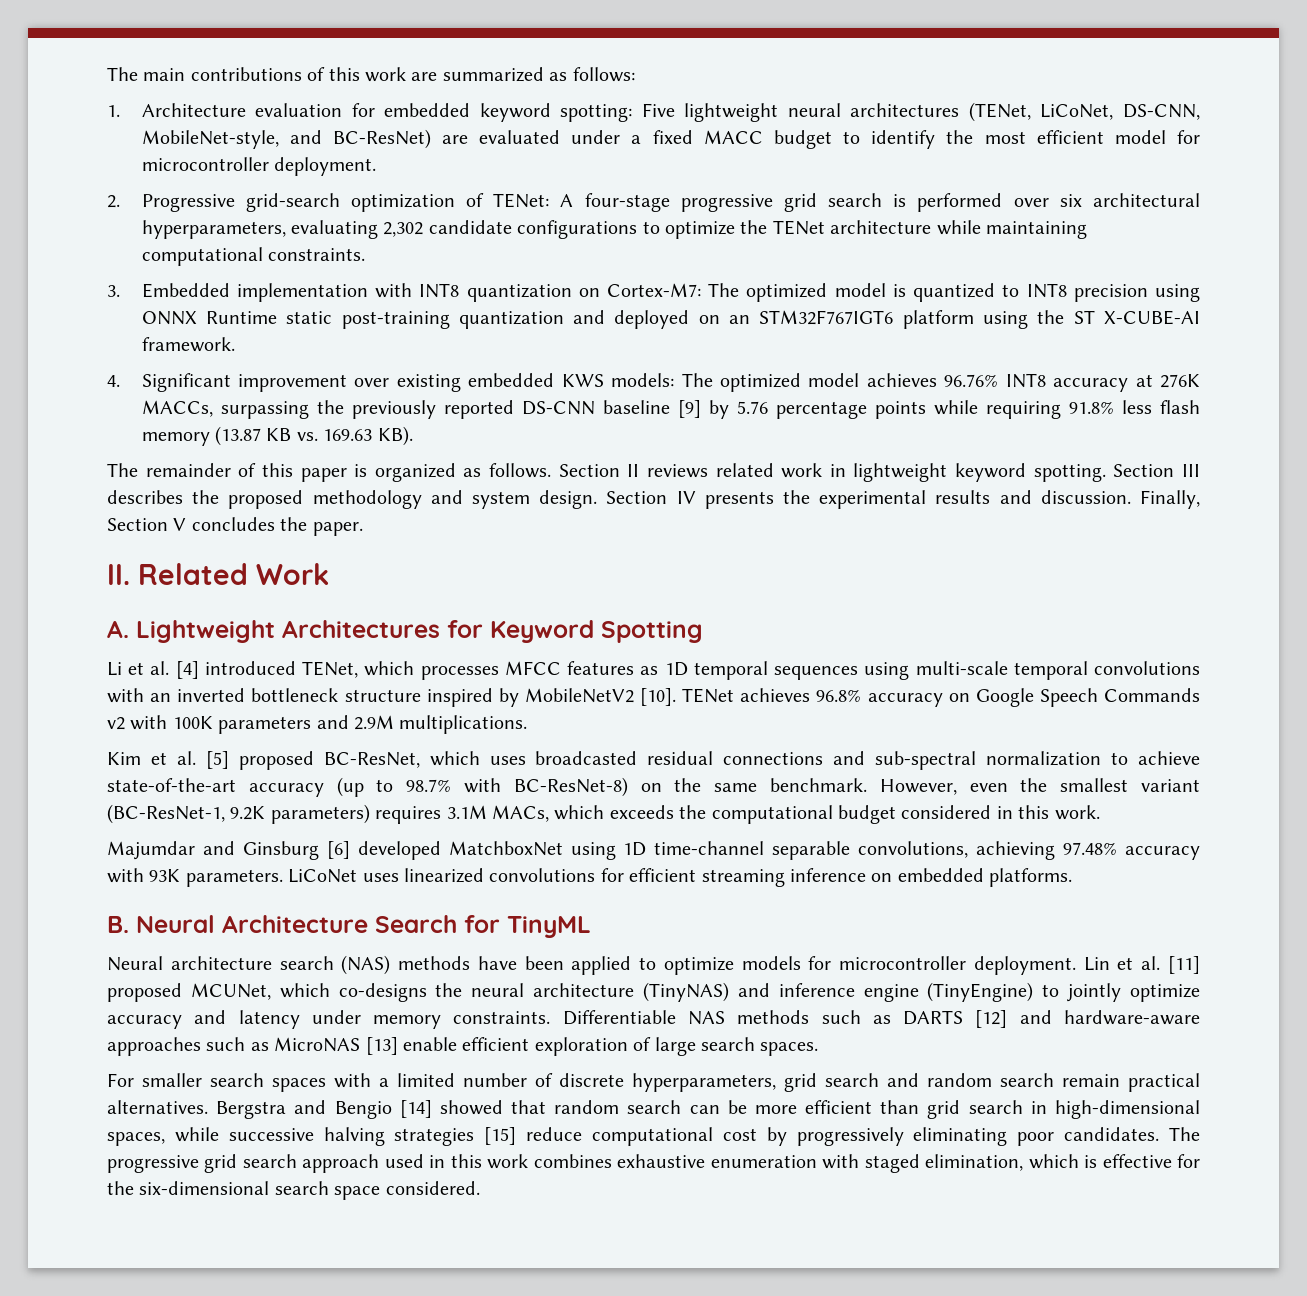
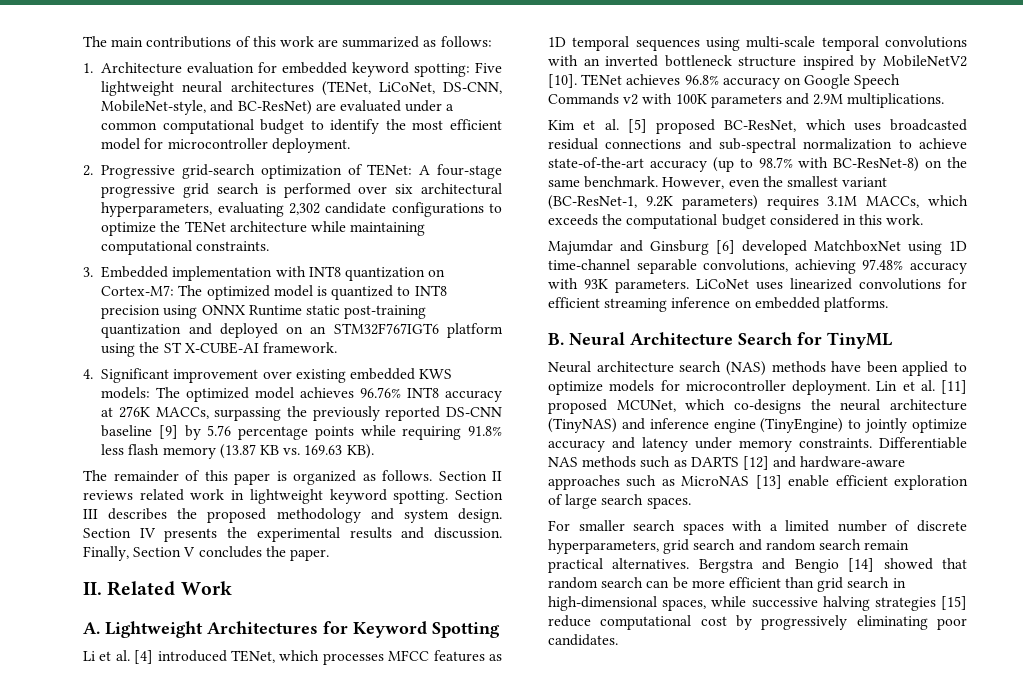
- 1. Architecture evaluation for embedded keyword spotting: Five lightweight neural architectures (TENet, LiCoNet, DS-CNN, MobileNet-style, and BC-ResNet) are evaluated under a fixed MACC budget to identify the most efficient model for microcontroller deployment.
+ 1. Architecture evaluation for embedded keyword spotting: Five lightweight neural architectures (TENet, LiCoNet, DS-CNN, MobileNet-style, and BC-ResNet) are evaluated under a common computational budget to identify the most efficient model for microcontroller deployment.
- However, even the smallest variant (BC-ResNet-1, 9.2K parameters) requires 3.1M MACs, which exceeds the computational budget considered in this work.
+ However, even the smallest variant (BC-ResNet-1, 9.2K parameters) requires 3.1M MACCs, which exceeds the computational budget considered in this work.
- The progressive grid search approach used in this work combines exhaustive enumeration with staged elimination, which is effective for the six-dimensional search space considered.

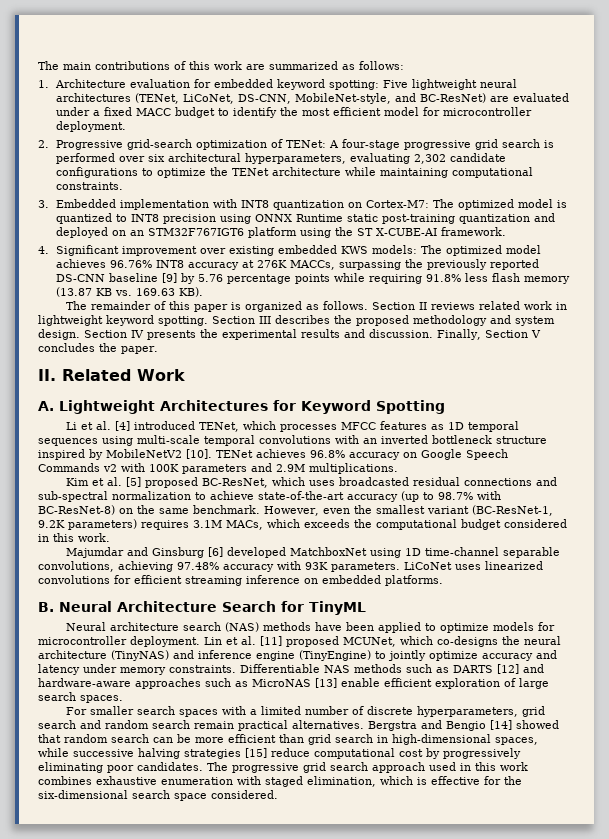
- 1. Architecture evaluation for embedded keyword spotting: Five lightweight neural architectures (TENet, LiCoNet, DS-CNN, MobileNet-style, and BC-ResNet) are evaluated under a common computational budget to identify the most efficient model for microcontroller deployment.
+ 1. Architecture evaluation for embedded keyword spotting: Five lightweight neural architectures (TENet, LiCoNet, DS-CNN, MobileNet-style, and BC-ResNet) are evaluated under a fixed MACC budget to identify the most efficient model for microcontroller deployment.
- However, even the smallest variant (BC-ResNet-1, 9.2K parameters) requires 3.1M MACCs, which exceeds the computational budget considered in this work.
+ However, even the smallest variant (BC-ResNet-1, 9.2K parameters) requires 3.1M MACs, which exceeds the computational budget considered in this work.
+ The progressive grid search approach used in this work combines exhaustive enumeration with staged elimination, which is effective for the six-dimensional search space considered.

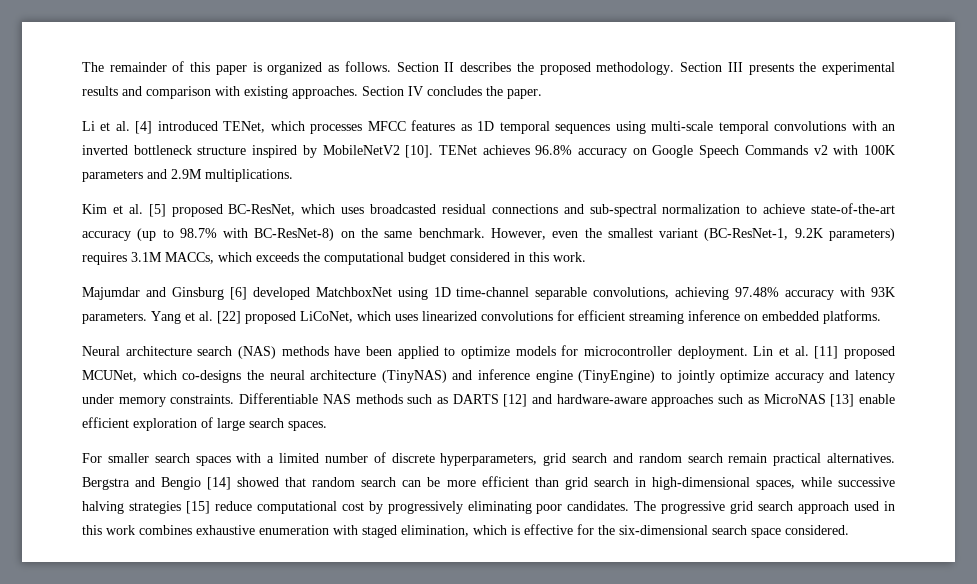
- The main contributions of this work are summarized as follows:
- 1. Architecture evaluation for embedded keyword spotting: Five lightweight neural architectures (TENet, LiCoNet, DS-CNN, MobileNet-style, and BC-ResNet) are evaluated under a fixed MACC budget to identify the most efficient model for microcontroller deployment.
- 2. Progressive grid-search optimization of TENet: A four-stage progressive grid search is performed over six architectural hyperparameters, evaluating 2,302 candidate configurations to optimize the TENet architecture while maintaining computational constraints.
- 3. Embedded implementation with INT8 quantization on Cortex-M7: The optimized model is quantized to INT8 precision using ONNX Runtime static post-training quantization and deployed on an STM32F767IGT6 platform using the ST X-CUBE-AI framework.
- 4. Significant improvement over existing embedded KWS models: The optimized model achieves 96.76% INT8 accuracy at 276K MACCs, surpassing the previously reported DS-CNN baseline [9] by 5.76 percentage points while requiring 91.8% less flash memory (13.87 KB vs. 169.63 KB).
- Section II reviews related work in lightweight keyword spotting. Section III describes the proposed methodology and system design. Section IV presents the experimental results and discussion. Finally, Section V concludes the paper.
- II. Related Work
- A. Lightweight Architectures for Keyword Spotting
+ Section II describes the proposed methodology. Section III presents the experimental results and comparison with existing approaches. Section IV concludes the paper.
- However, even the smallest variant (BC-ResNet-1, 9.2K parameters) requires 3.1M MACs, which exceeds the computational budget considered in this work.
+ However, even the smallest variant (BC-ResNet-1, 9.2K parameters) requires 3.1M MACCs, which exceeds the computational budget considered in this work.
- LiCoNet uses linearized convolutions for efficient streaming inference on embedded platforms.
+ Yang et al. [22] proposed LiCoNet, which uses linearized convolutions for efficient streaming inference on embedded platforms.
- B. Neural Architecture Search for TinyML

